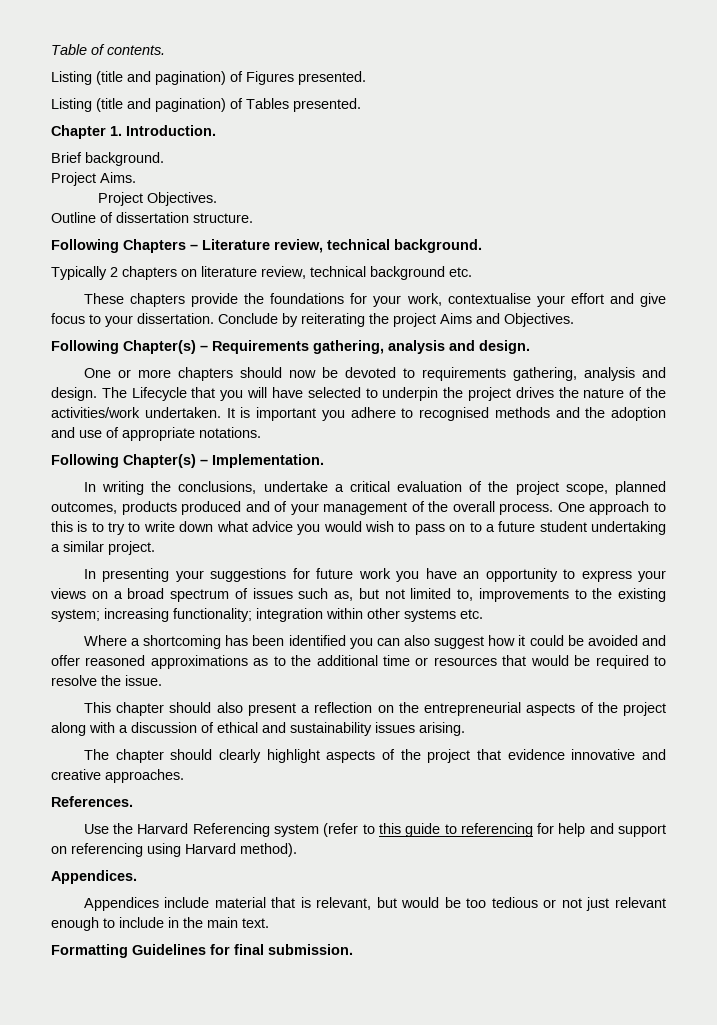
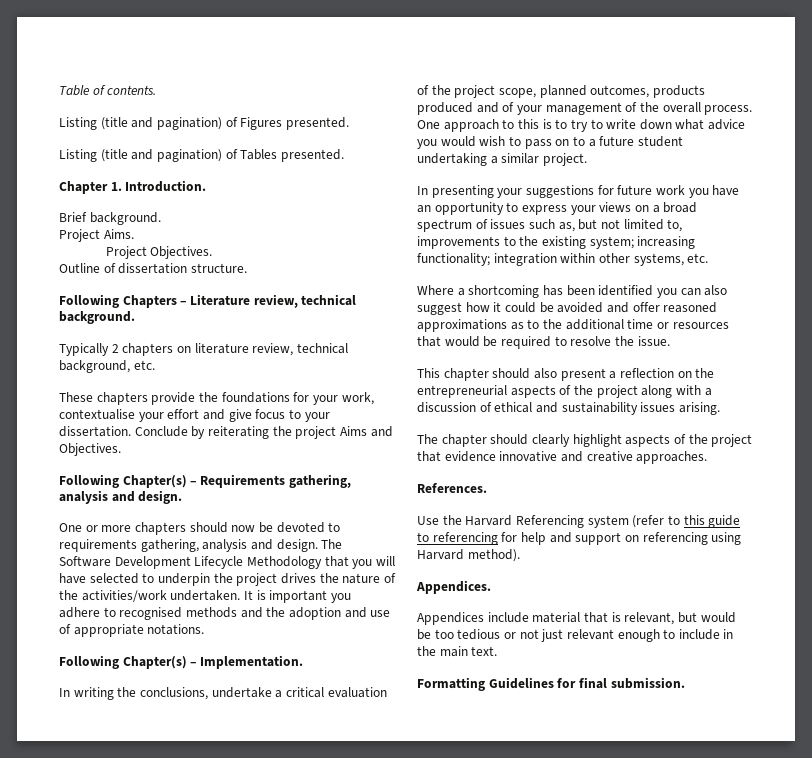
- Typically 2 chapters on literature review, technical background etc.
+ Typically 2 chapters on literature review, technical background, etc.
- The Lifecycle that you will have selected to underpin the project drives the nature of the activities/work undertaken.
+ The Software Development Lifecycle Methodology that you will have selected to underpin the project drives the nature of the activities/work undertaken.
- In presenting your suggestions for future work you have an opportunity to express your views on a broad spectrum of issues such as, but not limited to, improvements to the existing system; increasing functionality; integration within other systems etc.
+ In presenting your suggestions for future work you have an opportunity to express your views on a broad spectrum of issues such as, but not limited to, improvements to the existing system; increasing functionality; integration within other systems, etc.

